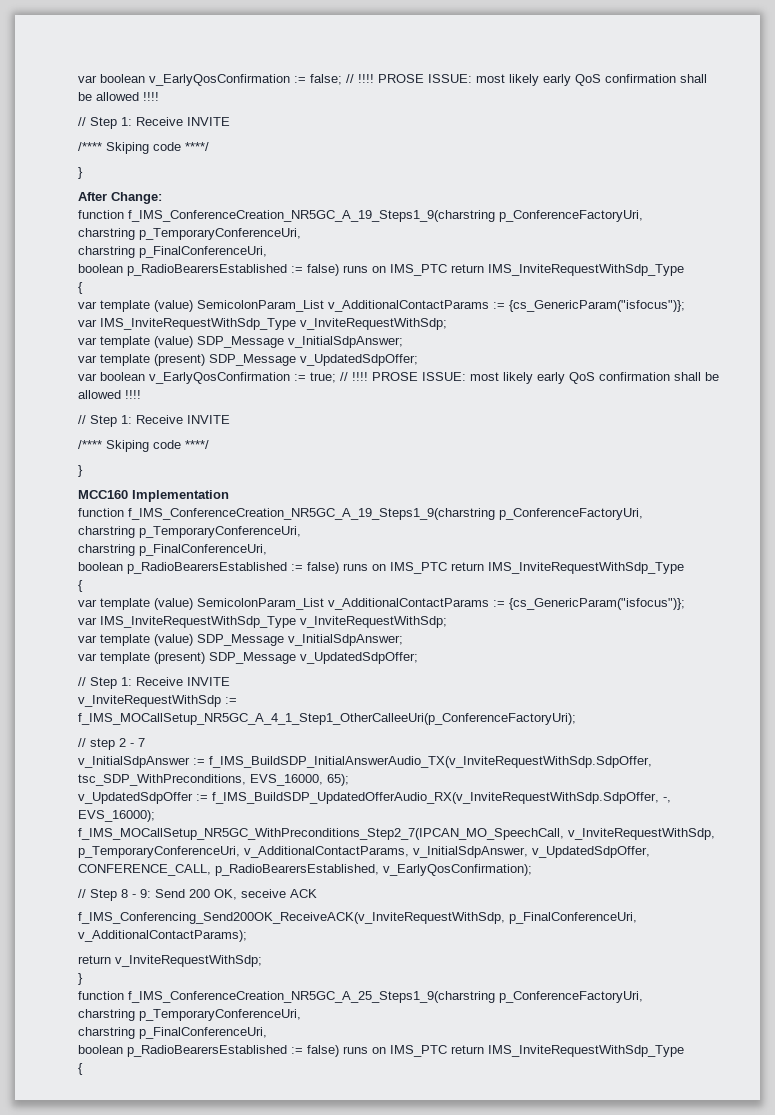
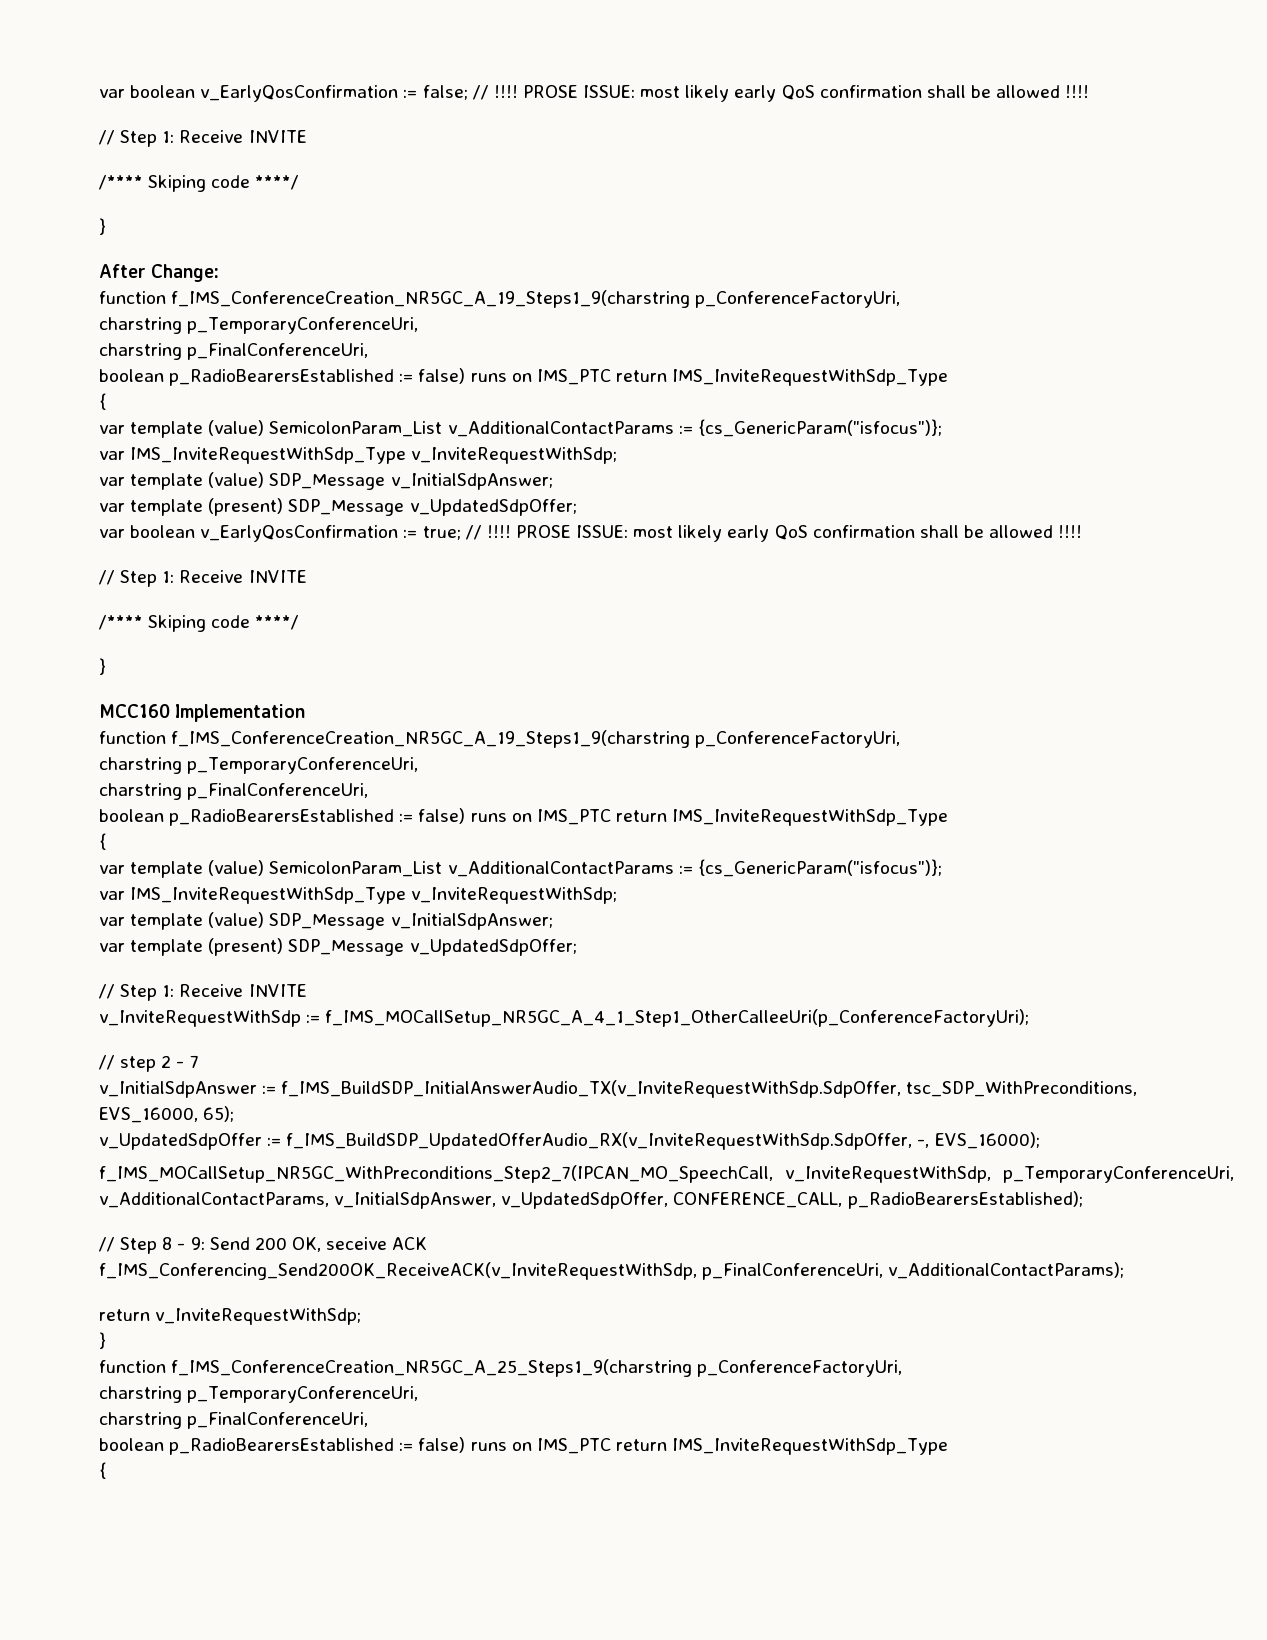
- f_IMS_MOCallSetup_NR5GC_WithPreconditions_Step2_7(IPCAN_MO_SpeechCall, v_InviteRequestWithSdp, p_TemporaryConferenceUri, v_AdditionalContactParams, v_InitialSdpAnswer, v_UpdatedSdpOffer, CONFERENCE_CALL, p_RadioBearersEstablished, v_EarlyQosConfirmation);
+ f_IMS_MOCallSetup_NR5GC_WithPreconditions_Step2_7(IPCAN_MO_SpeechCall, v_InviteRequestWithSdp, p_TemporaryConferenceUri, v_AdditionalContactParams, v_InitialSdpAnswer, v_UpdatedSdpOffer, CONFERENCE_CALL, p_RadioBearersEstablished);

